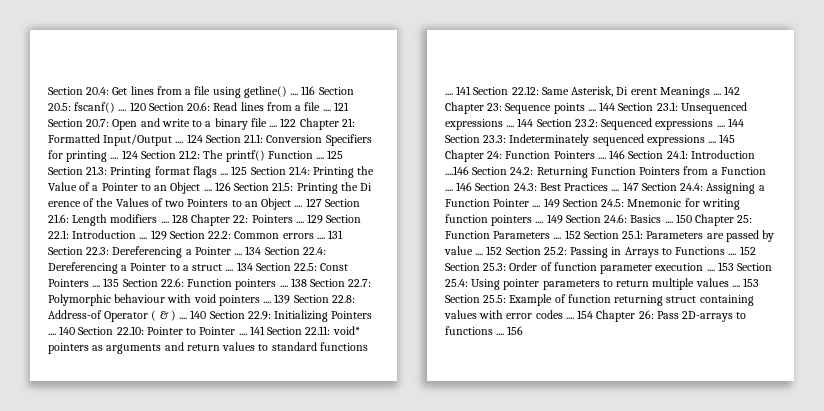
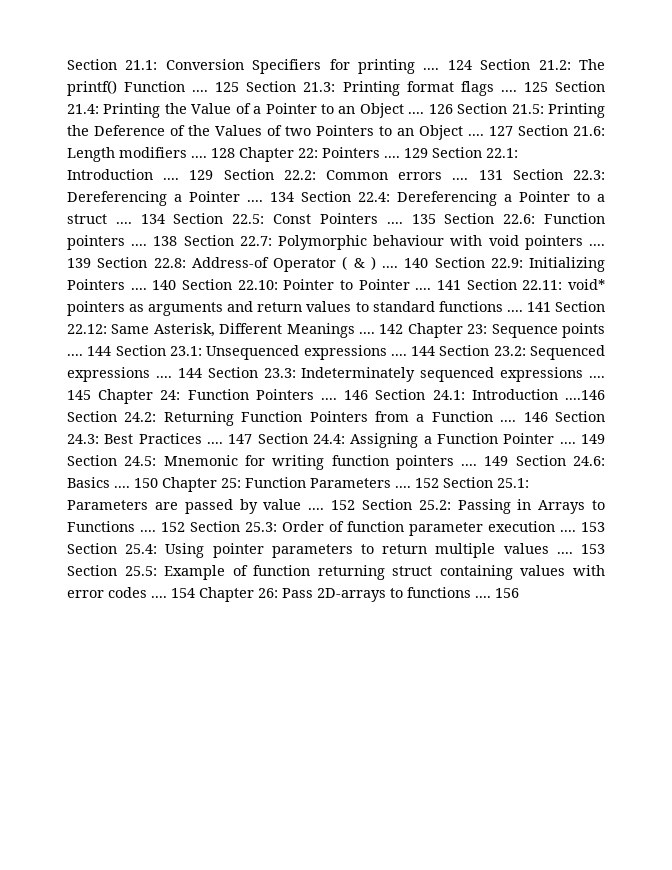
- Section 20.4: Get lines from a file using getline() .... 116 Section 20.5: fscanf() .... 120 Section 20.6: Read lines from a file .... 121 Section 20.7: Open and write to a binary file .... 122 Chapter 21: Formatted Input/Output .... 124 Section 21.1: Conversion Specifiers for printing ....
+ Section 21.1: Conversion Specifiers for printing ....
- 126 Section 21.5: Printing the Di erence of the Values of two Pointers to an Object ....
+ 126 Section 21.5: Printing the Deference of the Values of two Pointers to an Object ....
- 141 Section 22.12: Same Asterisk, Di erent Meanings ....
+ 141 Section 22.12: Same Asterisk, Different Meanings ....

